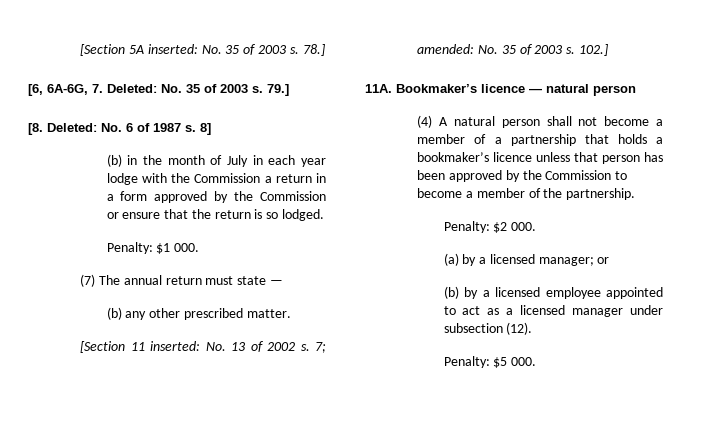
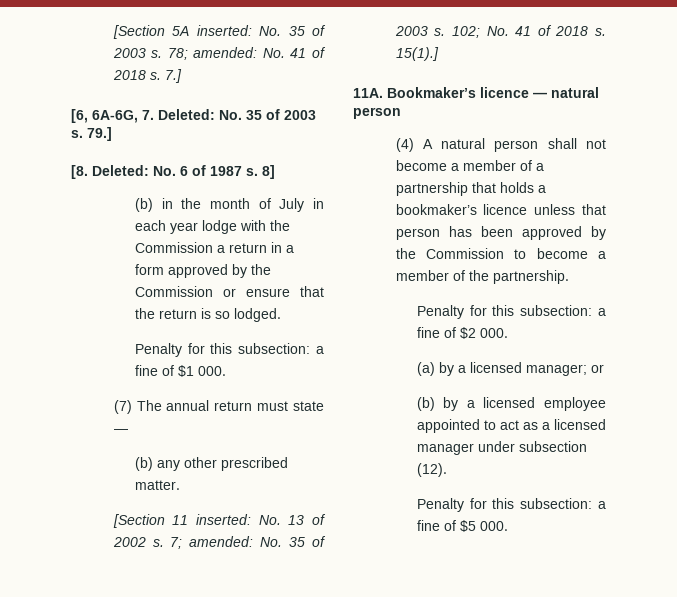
- 78.]
+ 78; amended: No. 41 of 2018 s. 7.]
- Penalty: $1 000.
+ Penalty for this subsection: a fine of $1 000.
- 102.]
+ 102; No. 41 of 2018 s. 15(1).]
- Penalty: $2 000.
+ Penalty for this subsection: a fine of $2 000.
- Penalty: $5 000.
+ Penalty for this subsection: a fine of $5 000.

